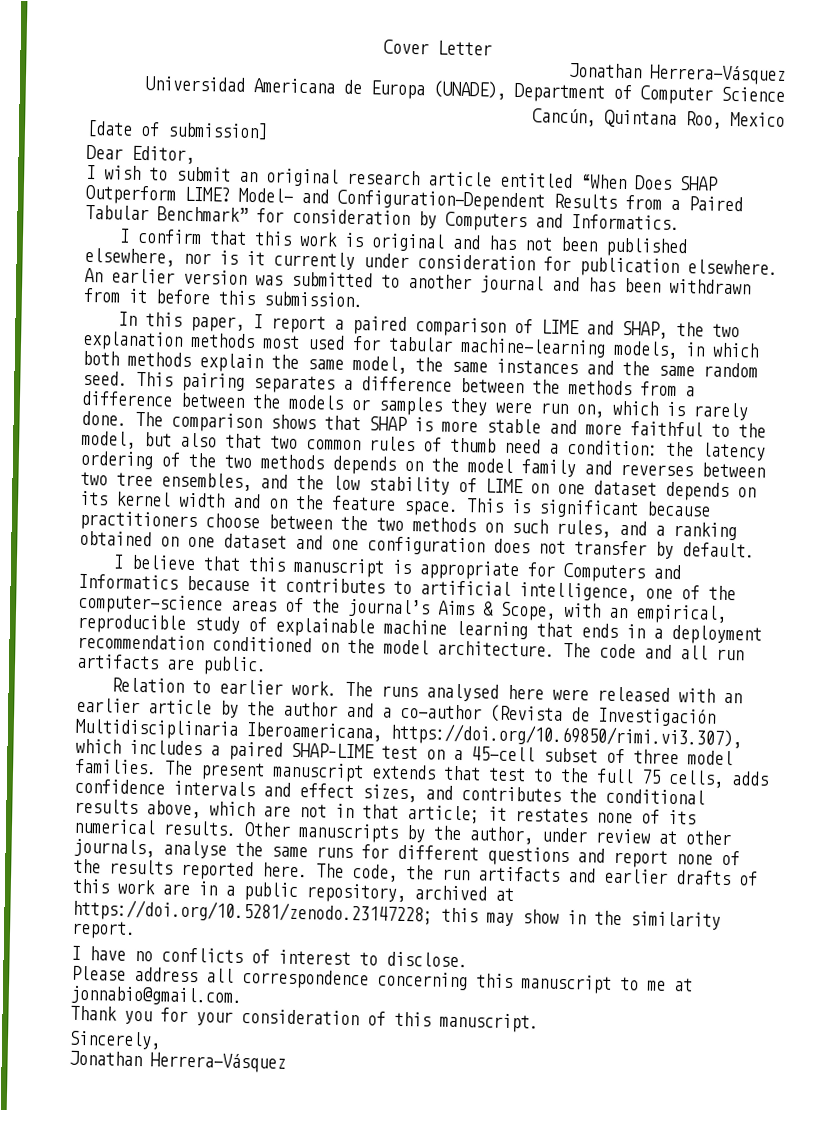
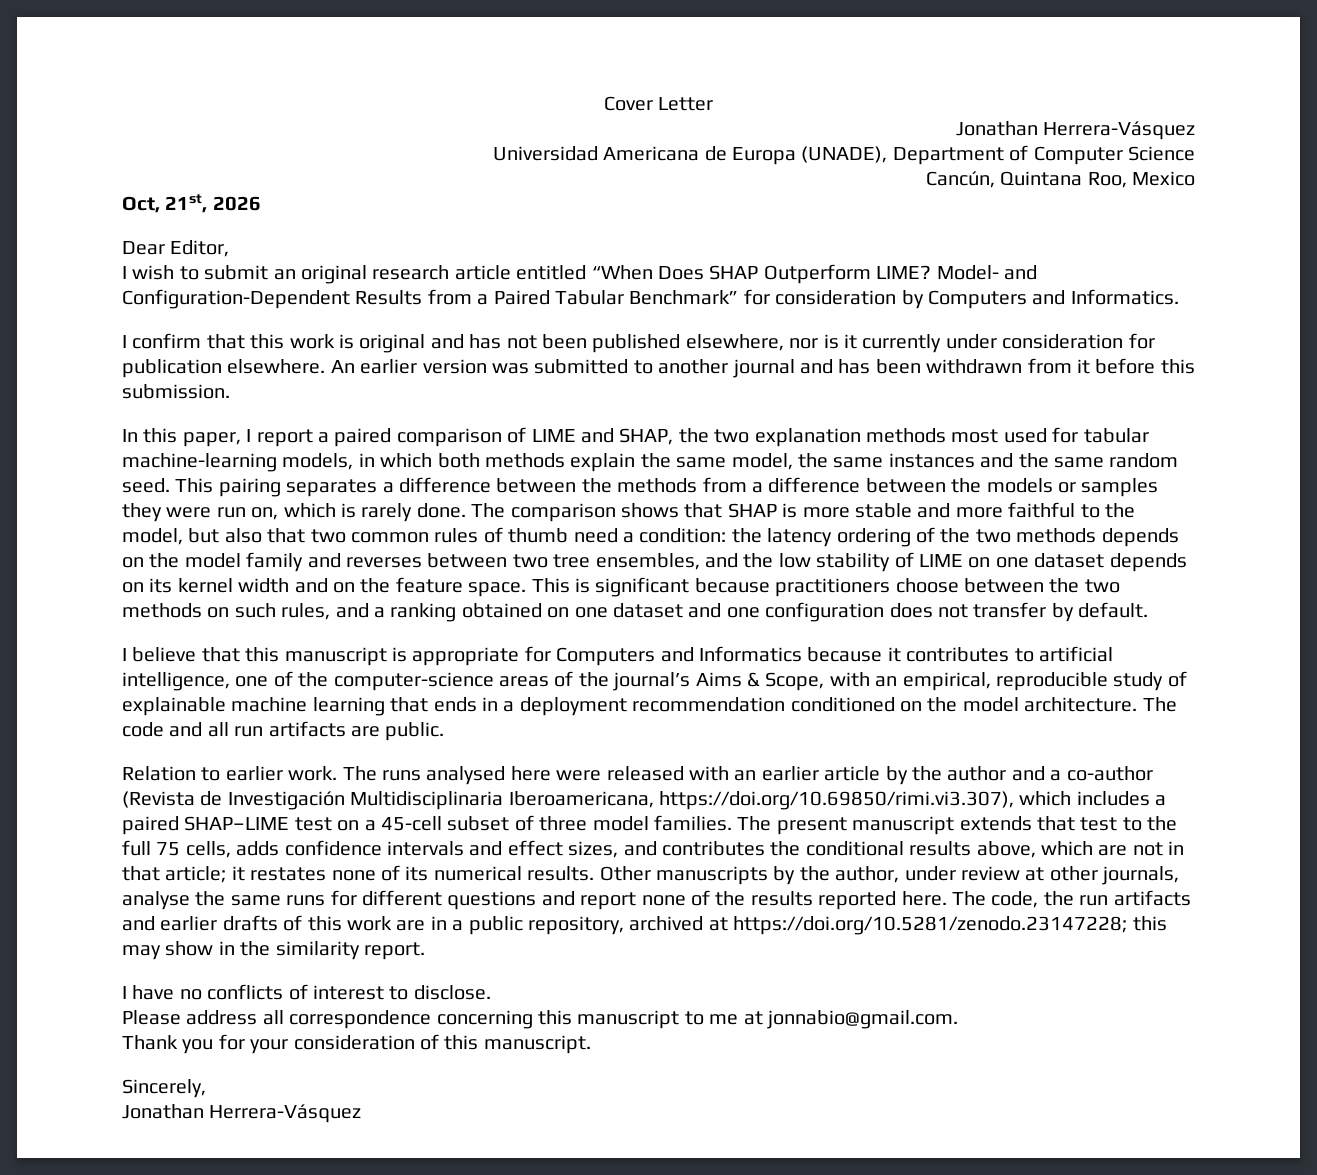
- [date of submission]
+ Oct, 21st, 2026

